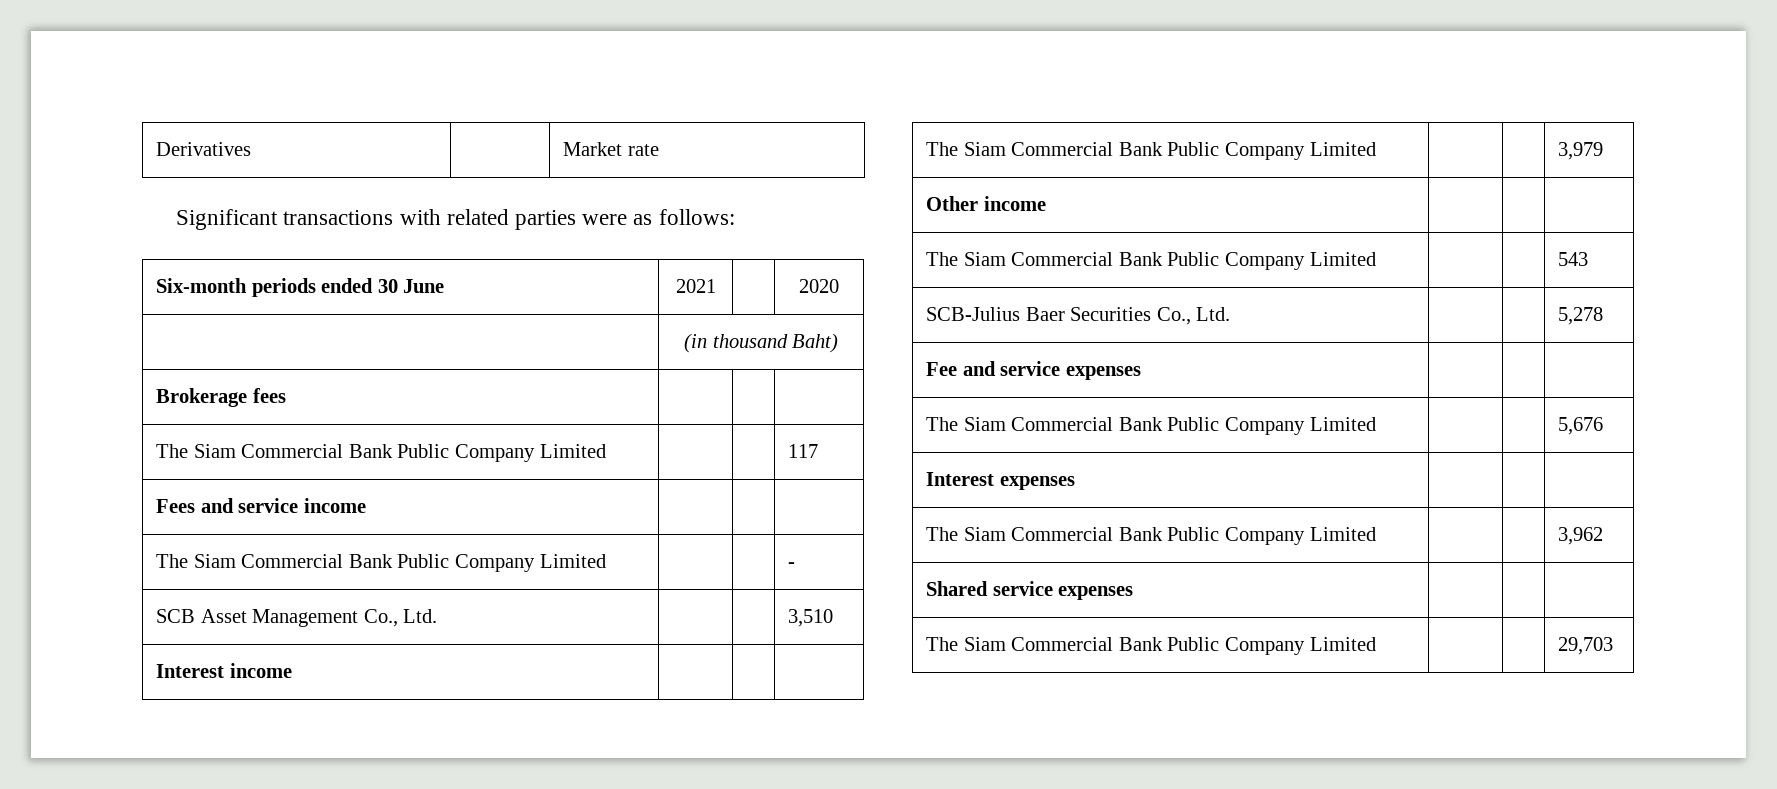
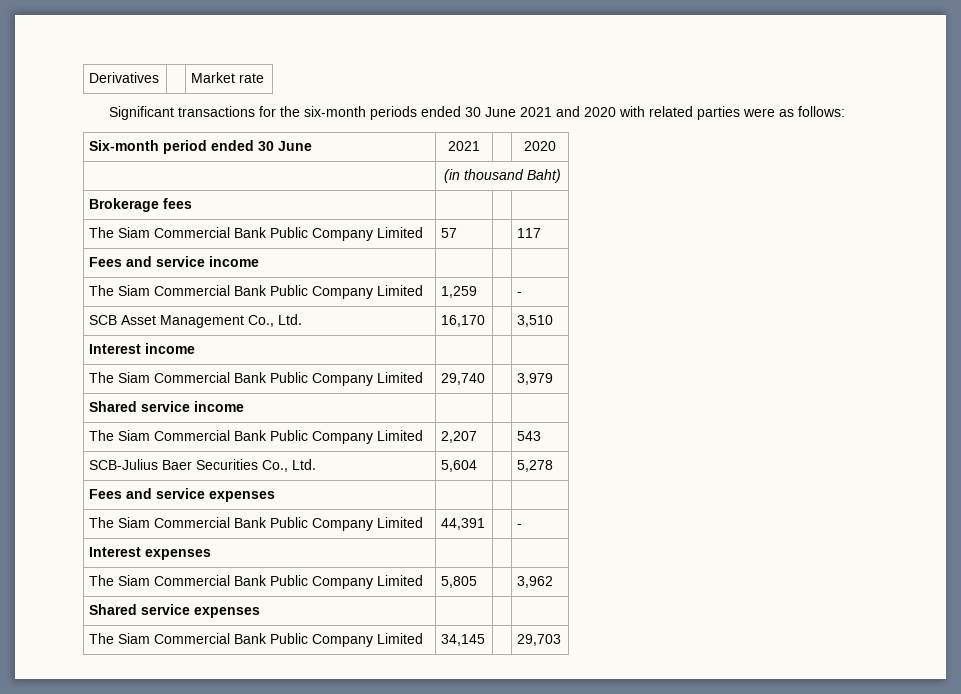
- Significant transactions with related parties were as follows:
+ Significant transactions for the six-month periods ended 30 June 2021 and 2020 with related parties were as follows:
- Six-month periods ended 30 June | 2021 | | 2020
+ Six-month period ended 30 June | 2021 | | 2020
- The Siam Commercial Bank Public Company Limited | | | 117
+ The Siam Commercial Bank Public Company Limited | 57 | | 117
- The Siam Commercial Bank Public Company Limited | | | -
+ The Siam Commercial Bank Public Company Limited | 1,259 | | -
- SCB Asset Management Co., Ltd. | | | 3,510
+ SCB Asset Management Co., Ltd. | 16,170 | | 3,510
- The Siam Commercial Bank Public Company Limited | | | 3,979
+ The Siam Commercial Bank Public Company Limited | 29,740 | | 3,979
- Other income | | |
- The Siam Commercial Bank Public Company Limited | | | 543
+ Shared service income | | |
+ The Siam Commercial Bank Public Company Limited | 2,207 | | 543
- SCB-Julius Baer Securities Co., Ltd. | | | 5,278
+ SCB-Julius Baer Securities Co., Ltd. | 5,604 | | 5,278
- Fee and service expenses | | |
+ Fees and service expenses | | |
- The Siam Commercial Bank Public Company Limited | | | 5,676
+ The Siam Commercial Bank Public Company Limited | 44,391 | | -
- The Siam Commercial Bank Public Company Limited | | | 3,962
+ The Siam Commercial Bank Public Company Limited | 5,805 | | 3,962
- The Siam Commercial Bank Public Company Limited | | | 29,703
+ The Siam Commercial Bank Public Company Limited | 34,145 | | 29,703

